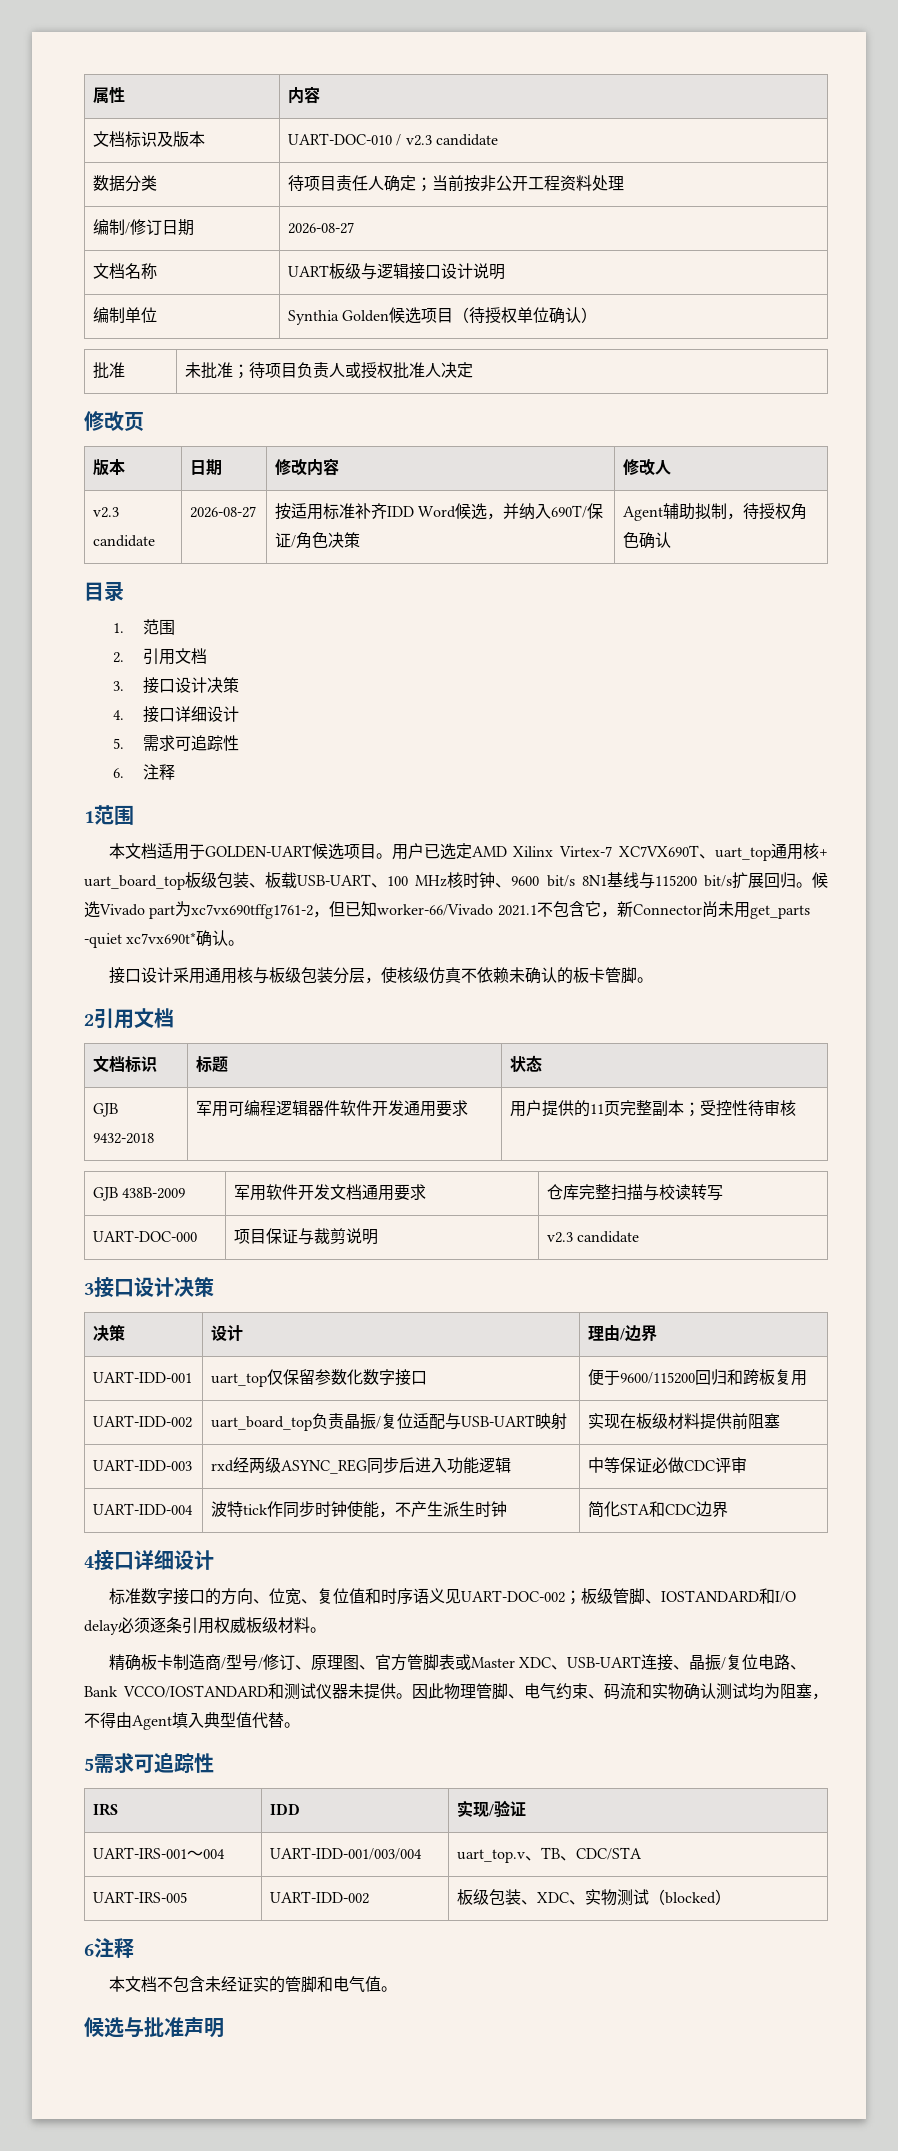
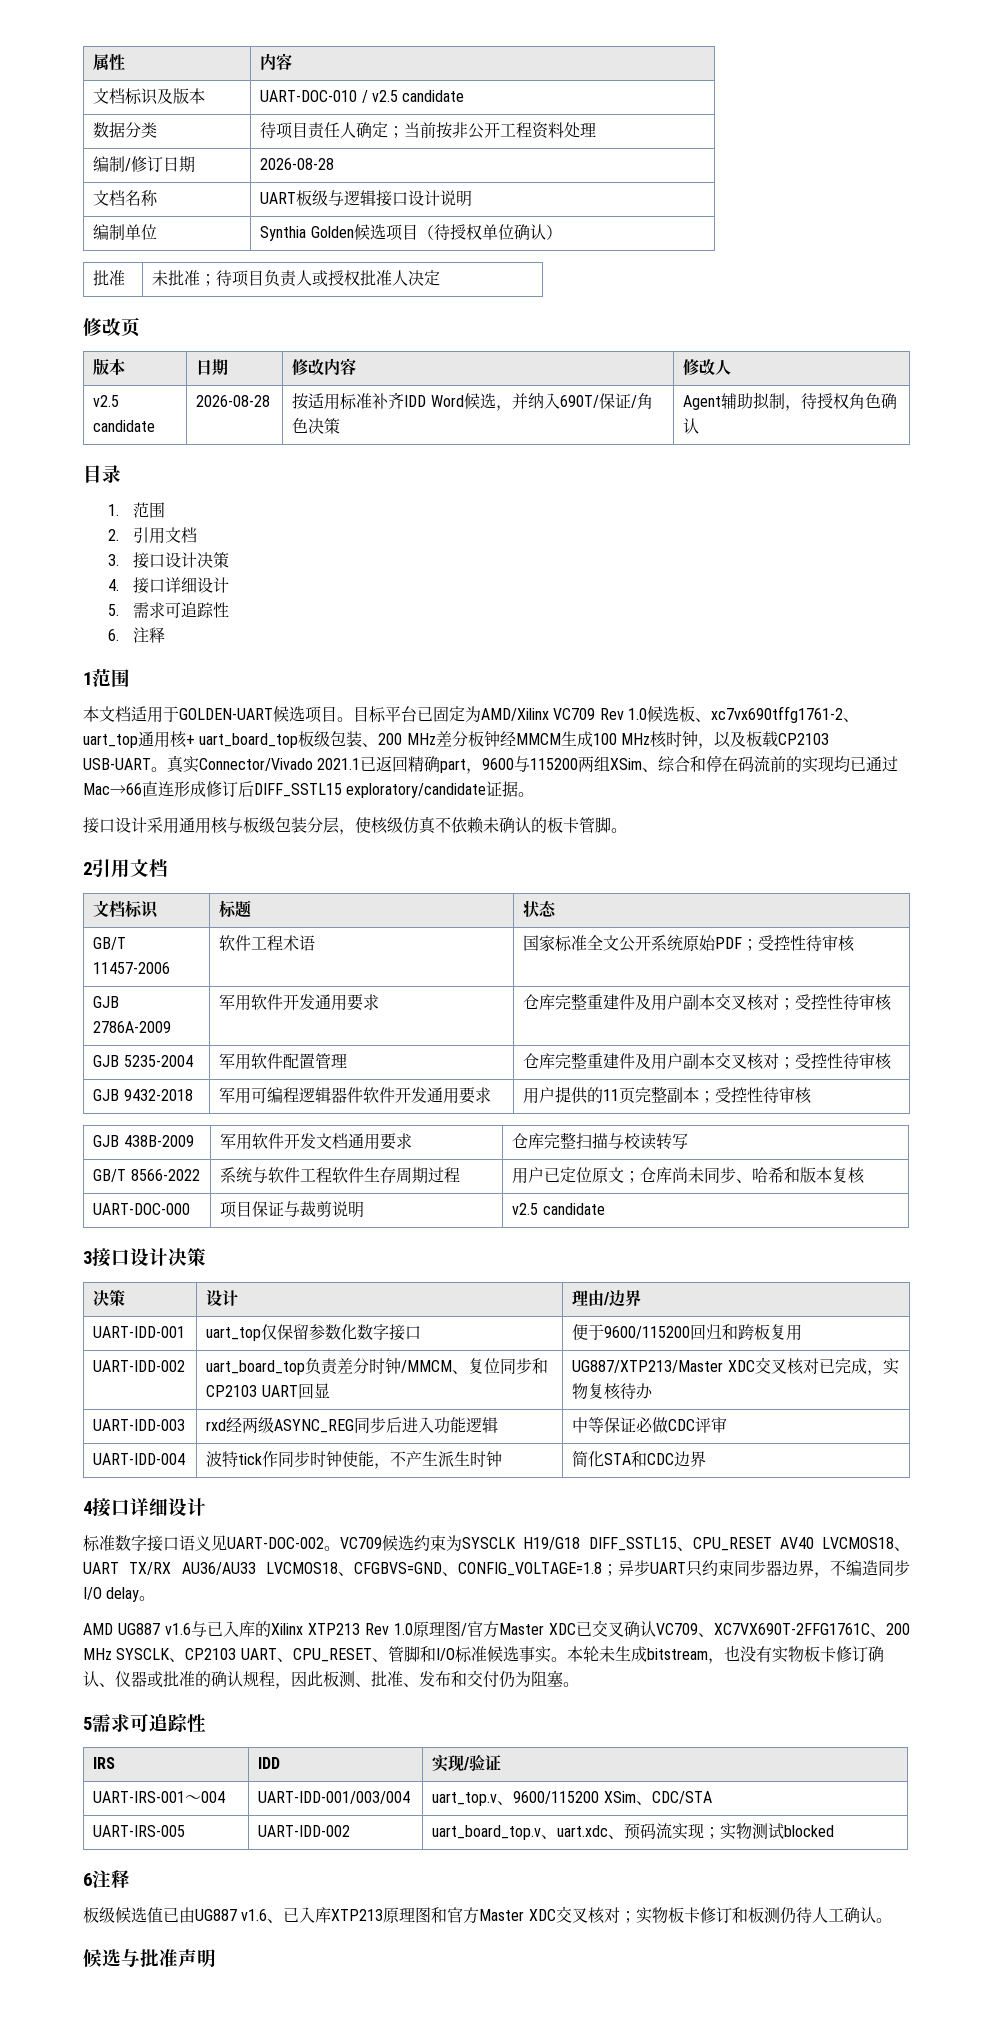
- 文档标识及版本 | UART-DOC-010 / v2.3 candidate
+ 文档标识及版本 | UART-DOC-010 / v2.5 candidate
- 编制/修订日期 | 2026-08-27
+ 编制/修订日期 | 2026-08-28
- v2.3 candidate | 2026-08-27 | 按适用标准补齐IDD Word候选，并纳入690T/保证/角色决策 | Agent辅助拟制，待授权角色确认
+ v2.5 candidate | 2026-08-28 | 按适用标准补齐IDD Word候选，并纳入690T/保证/角色决策 | Agent辅助拟制，待授权角色确认
- 用户已选定AMD Xilinx Virtex-7 XC7VX690T、uart_top通用核+ uart_board_top板级包装、板载USB-UART、100 MHz核时钟、9600 bit/s 8N1基线与115200 bit/s扩展回归。候选Vivado part为xc7vx690tffg1761-2，但已知worker-66/Vivado 2021.1不包含它，新Connector尚未用get_parts -quiet xc7vx690t*确认。
+ 目标平台已固定为AMD/Xilinx VC709 Rev 1.0候选板、xc7vx690tffg1761-2、uart_top通用核+ uart_board_top板级包装、200 MHz差分板钟经MMCM生成100 MHz核时钟，以及板载CP2103 USB-UART。真实Connector/Vivado 2021.1已返回精确part，9600与115200两组XSim、综合和停在码流前的实现均已通过Mac→66直连形成修订后DIFF_SSTL15 exploratory/candidate证据。
+ GB/T 11457-2006 | 软件工程术语 | 国家标准全文公开系统原始PDF；受控性待审核
+ GJB 2786A-2009 | 军用软件开发通用要求 | 仓库完整重建件及用户副本交叉核对；受控性待审核
+ GJB 5235-2004 | 军用软件配置管理 | 仓库完整重建件及用户副本交叉核对；受控性待审核
+ GB/T 8566-2022 | 系统与软件工程软件生存周期过程 | 用户已定位原文；仓库尚未同步、哈希和版本复核
- UART-DOC-000 | 项目保证与裁剪说明 | v2.3 candidate
+ UART-DOC-000 | 项目保证与裁剪说明 | v2.5 candidate
- UART-IDD-002 | uart_board_top负责晶振/复位适配与USB-UART映射 | 实现在板级材料提供前阻塞
+ UART-IDD-002 | uart_board_top负责差分时钟/MMCM、复位同步和CP2103 UART回显 | UG887/XTP213/Master XDC交叉核对已完成，实物复核待办
- 标准数字接口的方向、位宽、复位值和时序语义见UART-DOC-002；板级管脚、IOSTANDARD和I/O delay必须逐条引用权威板级材料。
- 精确板卡制造商/型号/修订、原理图、官方管脚表或Master XDC、USB-UART连接、晶振/复位电路、Bank VCCO/IOSTANDARD和测试仪器未提供。因此物理管脚、电气约束、码流和实物确认测试均为阻塞，不得由Agent填入典型值代替。
+ 标准数字接口语义见UART-DOC-002。VC709候选约束为SYSCLK H19/G18 DIFF_SSTL15、CPU_RESET AV40 LVCMOS18、UART TX/RX AU36/AU33 LVCMOS18、CFGBVS=GND、CONFIG_VOLTAGE=1.8；异步UART只约束同步器边界，不编造同步I/O delay。
+ AMD UG887 v1.6与已入库的Xilinx XTP213 Rev 1.0原理图/官方Master XDC已交叉确认VC709、XC7VX690T-2FFG1761C、200 MHz SYSCLK、CP2103 UART、CPU_RESET、管脚和I/O标准候选事实。本轮未生成bitstream，也没有实物板卡修订确认、仪器或批准的确认规程，因此板测、批准、发布和交付仍为阻塞。
- UART-IRS-001～004 | UART-IDD-001/003/004 | uart_top.v、TB、CDC/STA
+ UART-IRS-001～004 | UART-IDD-001/003/004 | uart_top.v、9600/115200 XSim、CDC/STA
- UART-IRS-005 | UART-IDD-002 | 板级包装、XDC、实物测试（blocked）
+ UART-IRS-005 | UART-IDD-002 | uart_board_top.v、uart.xdc、预码流实现；实物测试blocked
- 本文档不包含未经证实的管脚和电气值。
+ 板级候选值已由UG887 v1.6、已入库XTP213原理图和官方Master XDC交叉核对；实物板卡修订和板测仍待人工确认。

